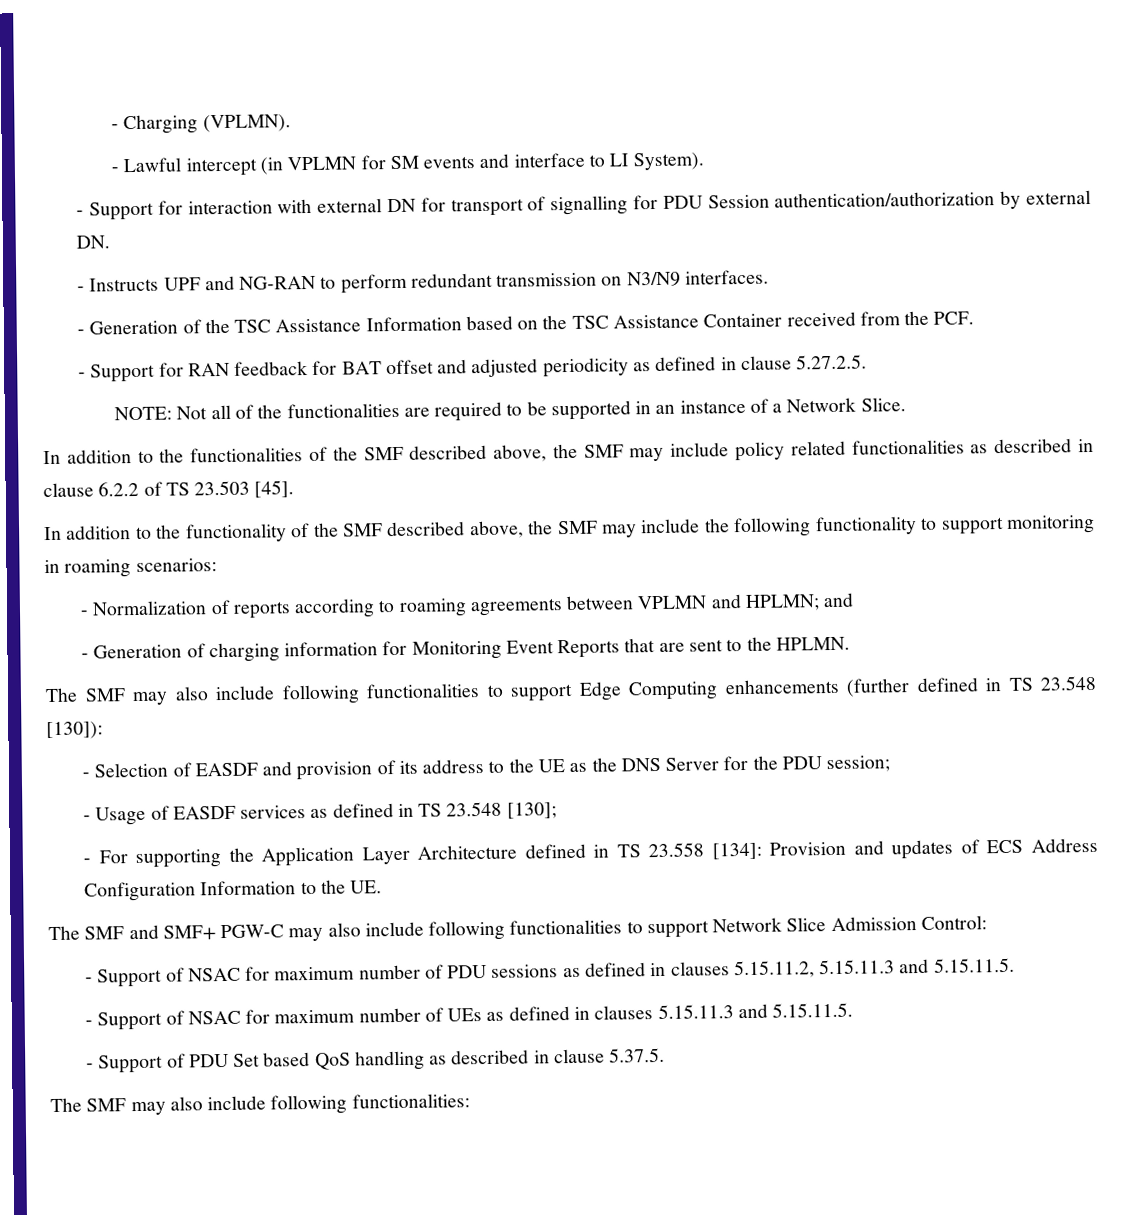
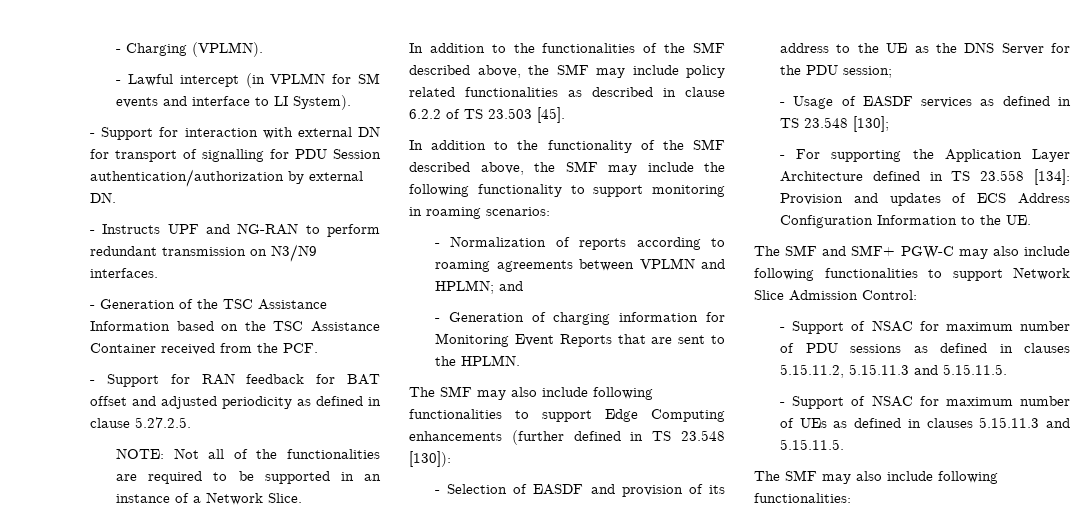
- - Support of PDU Set based QoS handling as described in clause 5.37.5.

